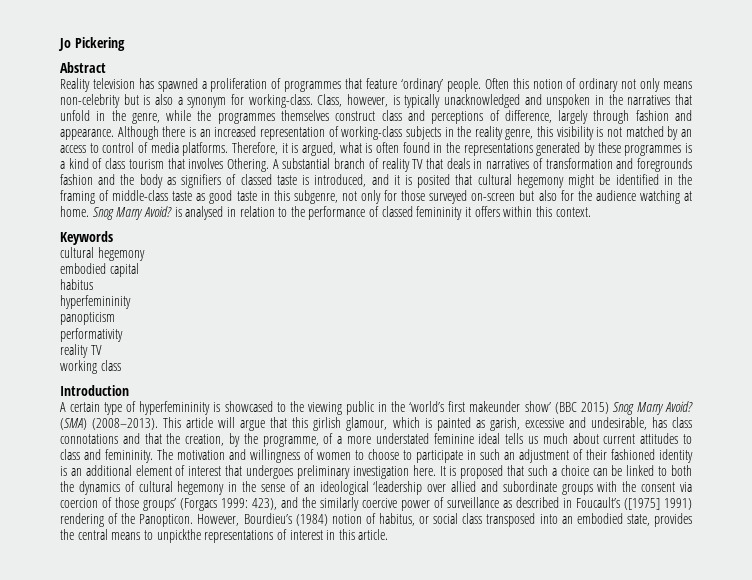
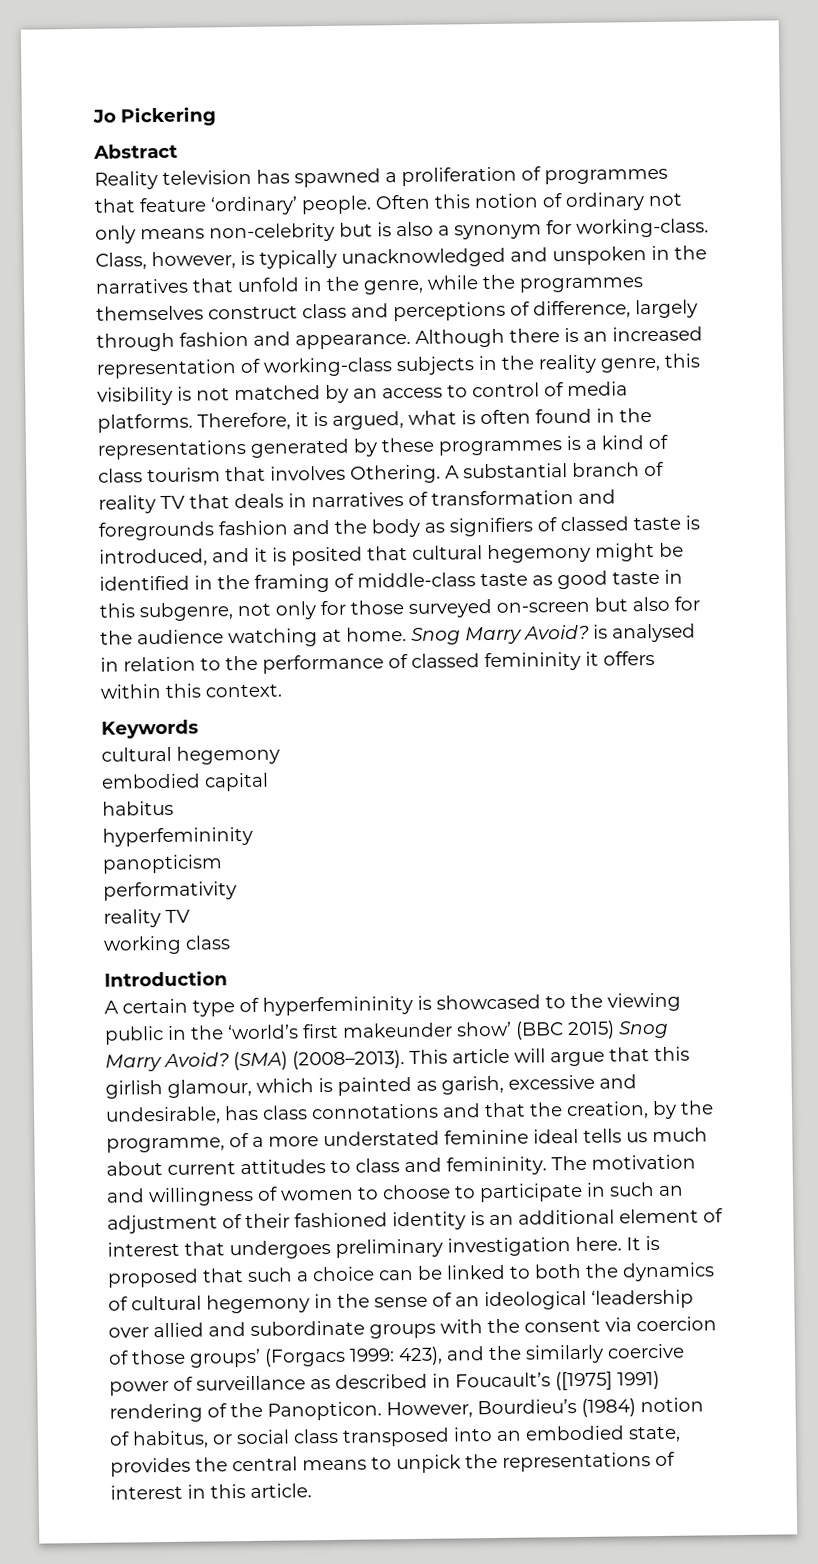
- However, Bourdieu’s (1984) notion of habitus, or social class transposed into an embodied state, provides the central means to unpickthe representations of interest in this article.
+ However, Bourdieu’s (1984) notion of habitus, or social class transposed into an embodied state, provides the central means to unpick the representations of interest in this article.

